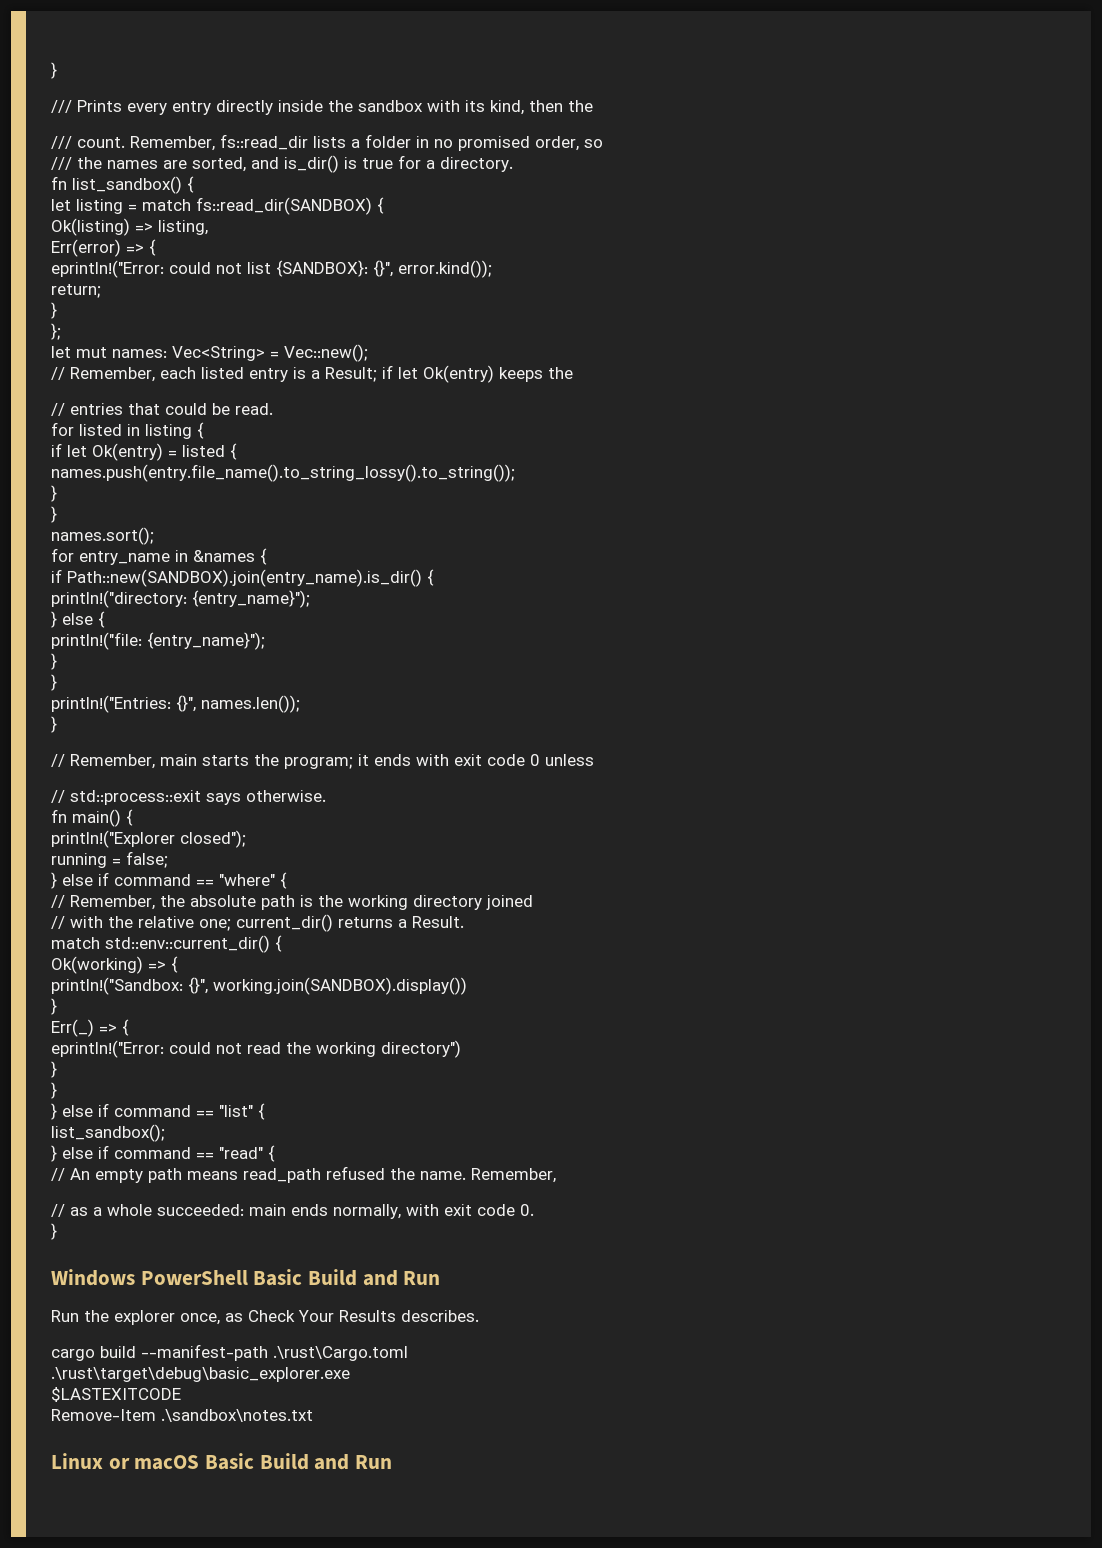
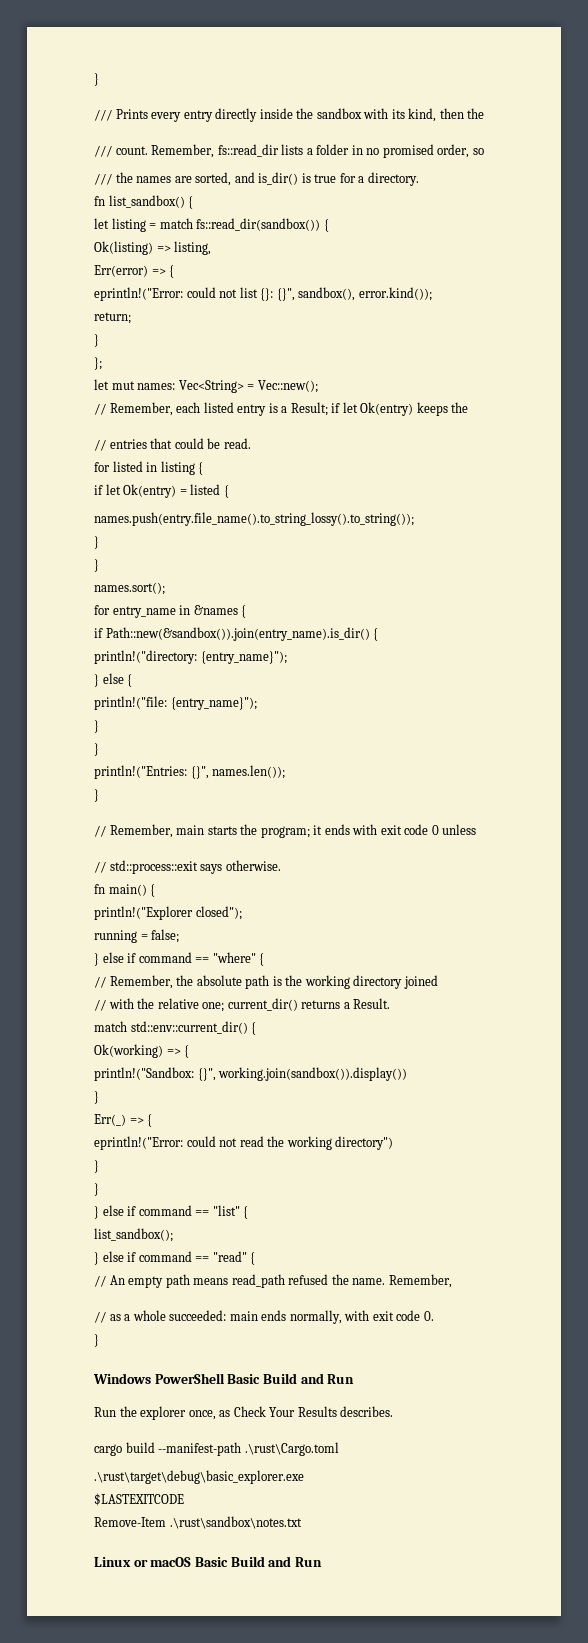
- let listing = match fs::read_dir(SANDBOX) {
+ let listing = match fs::read_dir(sandbox()) {
- eprintln!("Error: could not list {SANDBOX}: {}", error.kind());
+ eprintln!("Error: could not list {}: {}", sandbox(), error.kind());
- if Path::new(SANDBOX).join(entry_name).is_dir() {
+ if Path::new(&sandbox()).join(entry_name).is_dir() {
- println!("Sandbox: {}", working.join(SANDBOX).display())
+ println!("Sandbox: {}", working.join(sandbox()).display())
- Remove-Item .\sandbox\notes.txt
+ Remove-Item .\rust\sandbox\notes.txt

